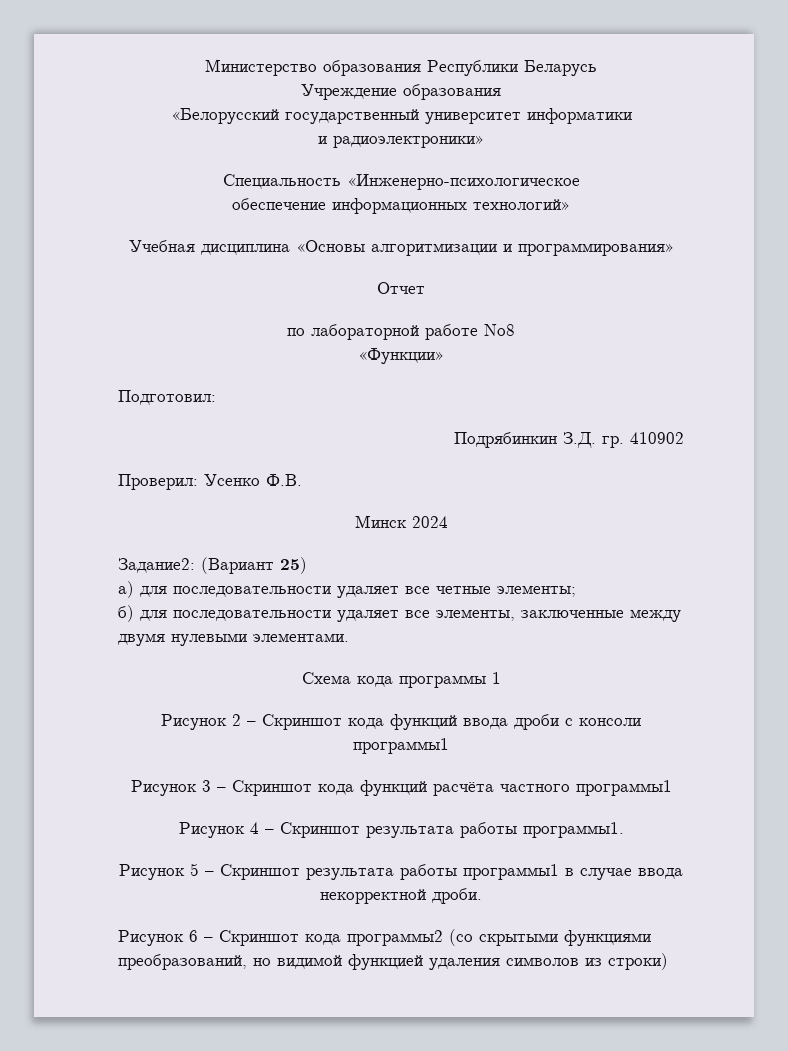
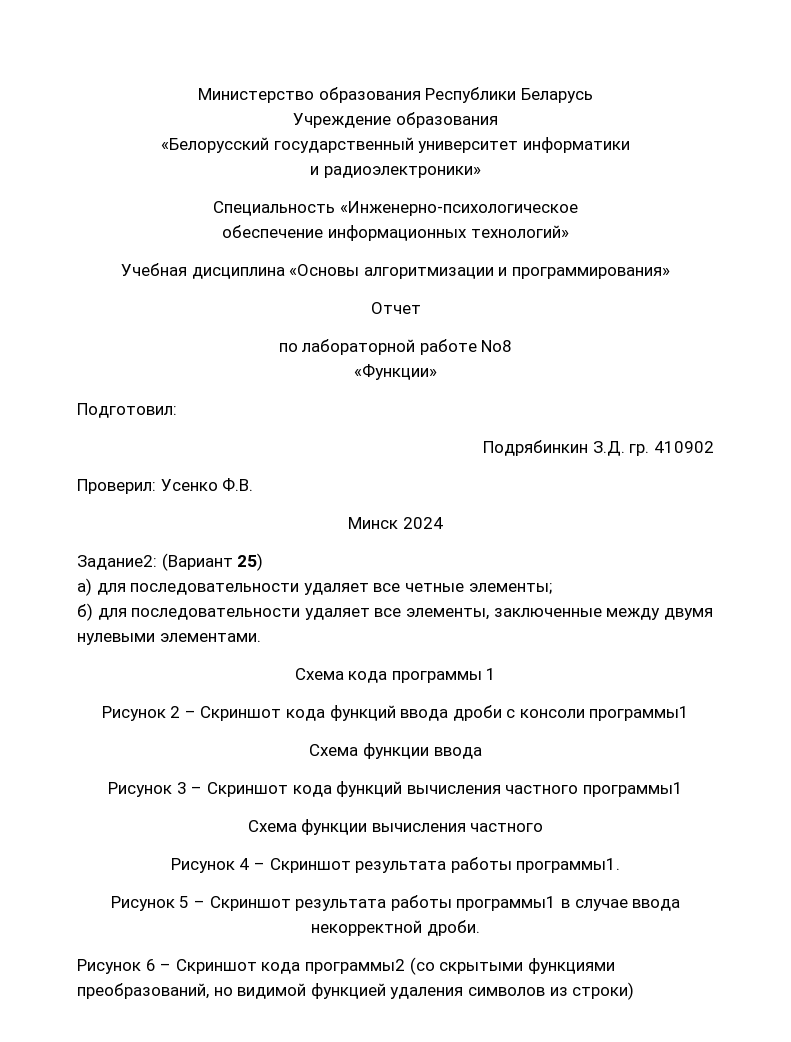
+ Схема функции ввода
- Рисунок 3 – Скриншот кода функций расчёта частного программы1
+ Рисунок 3 – Скриншот кода функций вычисления частного программы1
+ Схема функции вычисления частного

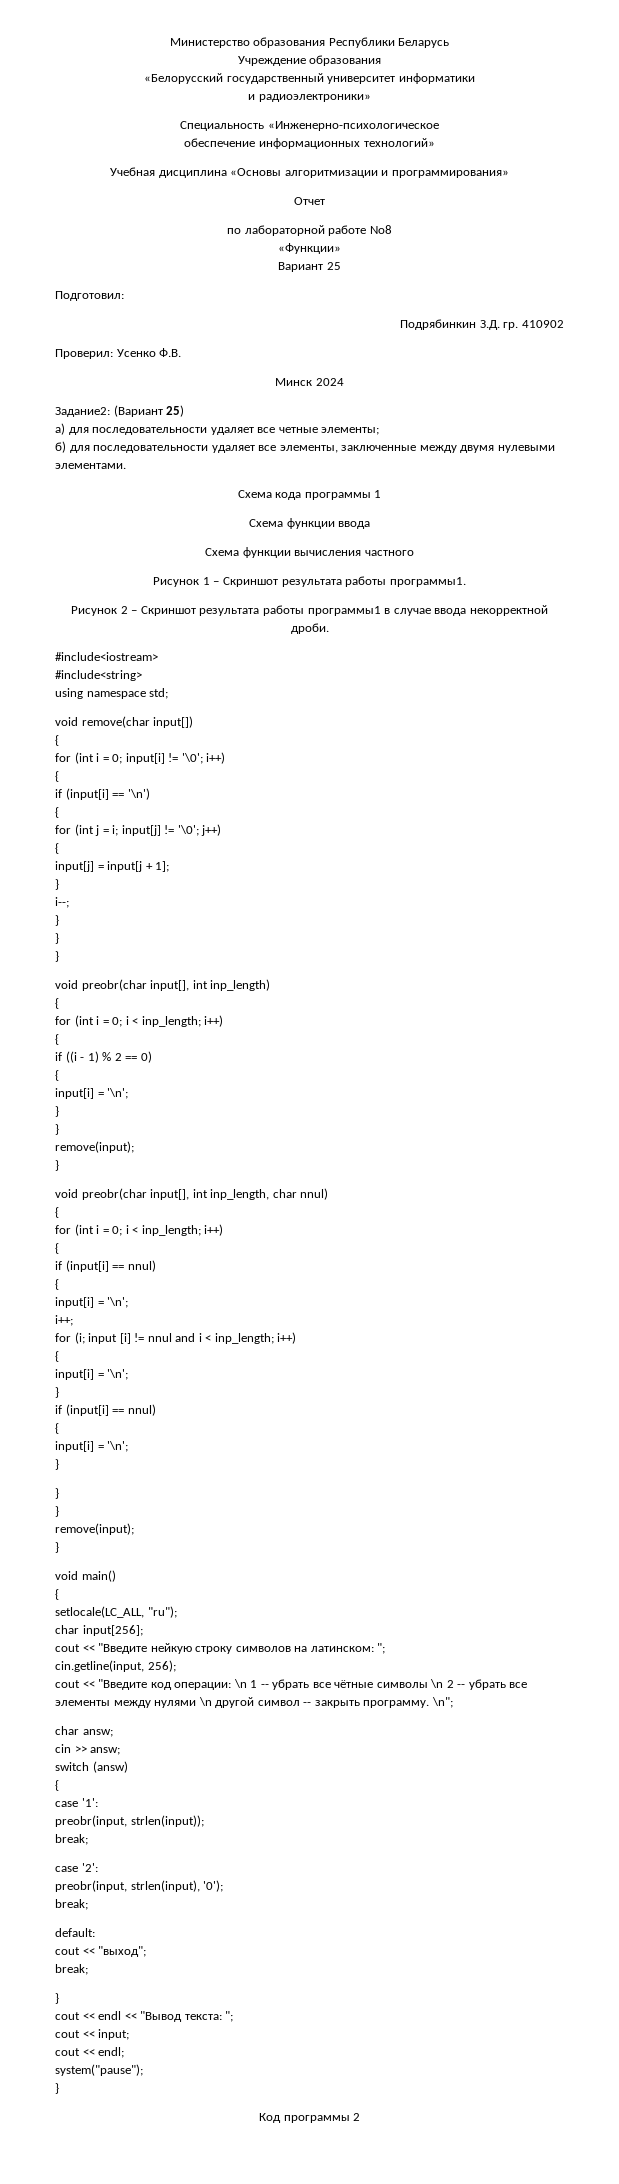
+ Вариант 25
- Рисунок 2 – Скриншот кода функций ввода дроби с консоли программы1
  Схема функции ввода
- Рисунок 3 – Скриншот кода функций вычисления частного программы1
- Рисунок 4 – Скриншот результата работы программы1.
+ Рисунок 1 – Скриншот результата работы программы1.
- Рисунок 5 – Скриншот результата работы программы1 в случае ввода некорректной дроби.
+ Рисунок 2 – Скриншот результата работы программы1 в случае ввода некорректной дроби.
- Рисунок 6 – Скриншот кода программы2 (со скрытыми функциями преобразований, но видимой функцией удаления символов из строки)
+ #include<iostream>
+ #include<string>
+ using namespace std;
+ void remove(char input[])
+ {
+ for (int i = 0; input[i] != '\0'; i++)
+ {
+ if (input[i] == '\n')
+ {
+ for (int j = i; input[j] != '\0'; j++)
+ {
+ input[j] = input[j + 1];
+ }
+ i--;
+ }
+ }
+ }
+ void preobr(char input[], int inp_length)
+ {
+ for (int i = 0; i < inp_length; i++)
+ {
+ if ((i - 1) % 2 == 0)
+ {
+ input[i] = '\n';
+ }
+ }
+ remove(input);
+ }
+ void preobr(char input[], int inp_length, char nnul)
+ {
+ for (int i = 0; i < inp_length; i++)
+ {
+ if (input[i] == nnul)
+ {
+ input[i] = '\n';
+ i++;
+ for (i; input [i] != nnul and i < inp_length; i++)
+ {
+ input[i] = '\n';
+ }
+ if (input[i] == nnul)
+ {
+ input[i] = '\n';
+ }
+ }
+ }
+ remove(input);
+ }
+ void main()
+ {
+ setlocale(LC_ALL, "ru");
+ char input[256];
+ cout << "Введите нейкую строку символов на латинском: ";
+ cin.getline(input, 256);
+ cout << "Введите код операции: \n 1 -- убрать все чётные символы \n 2 -- убрать все элементы между нулями \n другой символ -- закрыть программу. \n";
+ char answ;
+ cin >> answ;
+ switch (answ)
+ {
+ case '1':
+ preobr(input, strlen(input));
+ break;
+ case '2':
+ preobr(input, strlen(input), '0');
+ break;
+ default:
+ cout << "выход";
+ break;
+ }
+ cout << endl << "Вывод текста: ";
+ cout << input;
+ cout << endl;
+ system("pause");
+ }
+ Код программы 2

